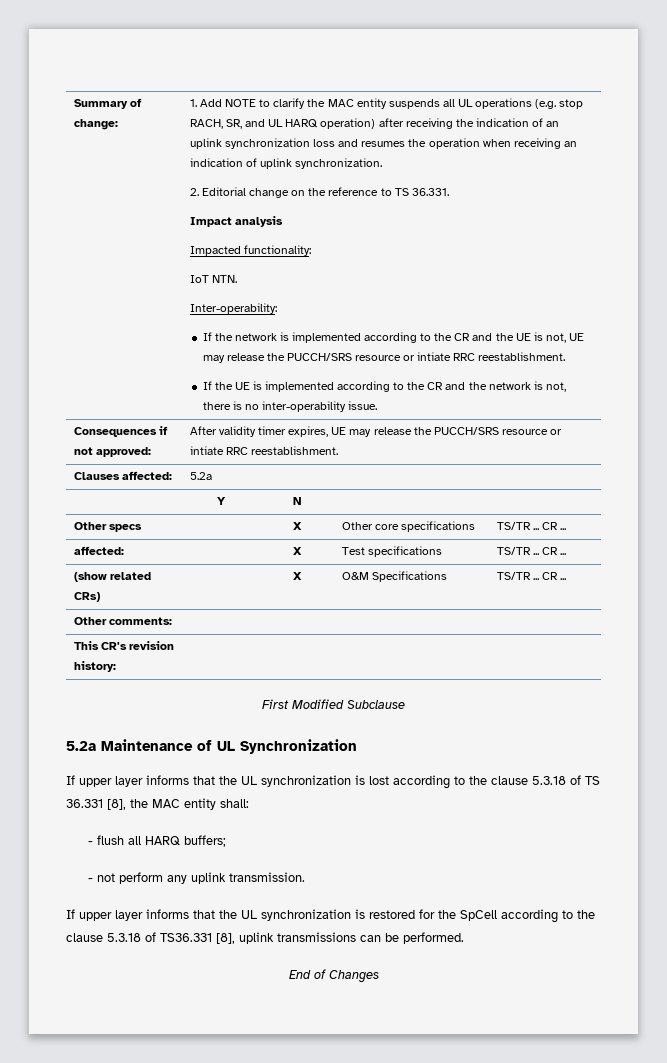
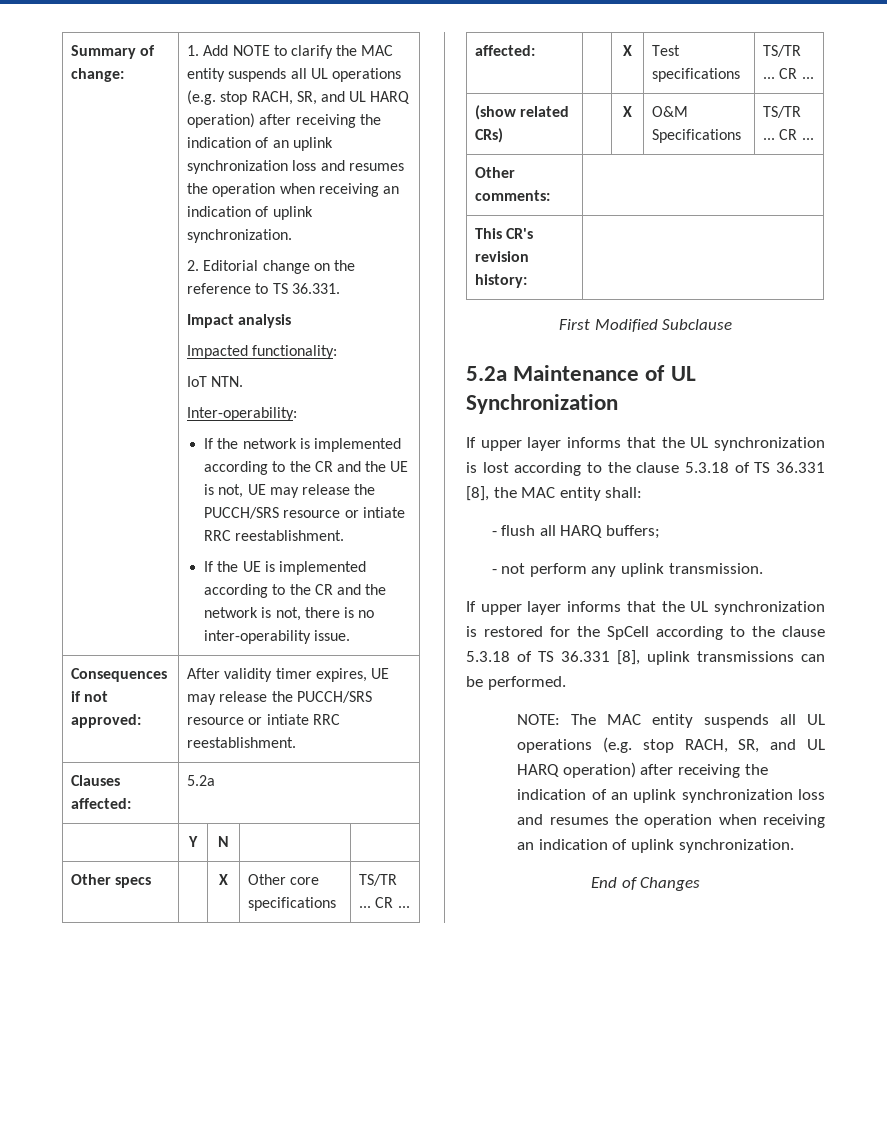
- If upper layer informs that the UL synchronization is restored for the SpCell according to the clause 5.3.18 of TS36.331 [8], uplink transmissions can be performed.
+ If upper layer informs that the UL synchronization is restored for the SpCell according to the clause 5.3.18 of TS 36.331 [8], uplink transmissions can be performed.
+ NOTE: The MAC entity suspends all UL operations (e.g. stop RACH, SR, and UL HARQ operation) after receiving the indication of an uplink synchronization loss and resumes the operation when receiving an indication of uplink synchronization.

